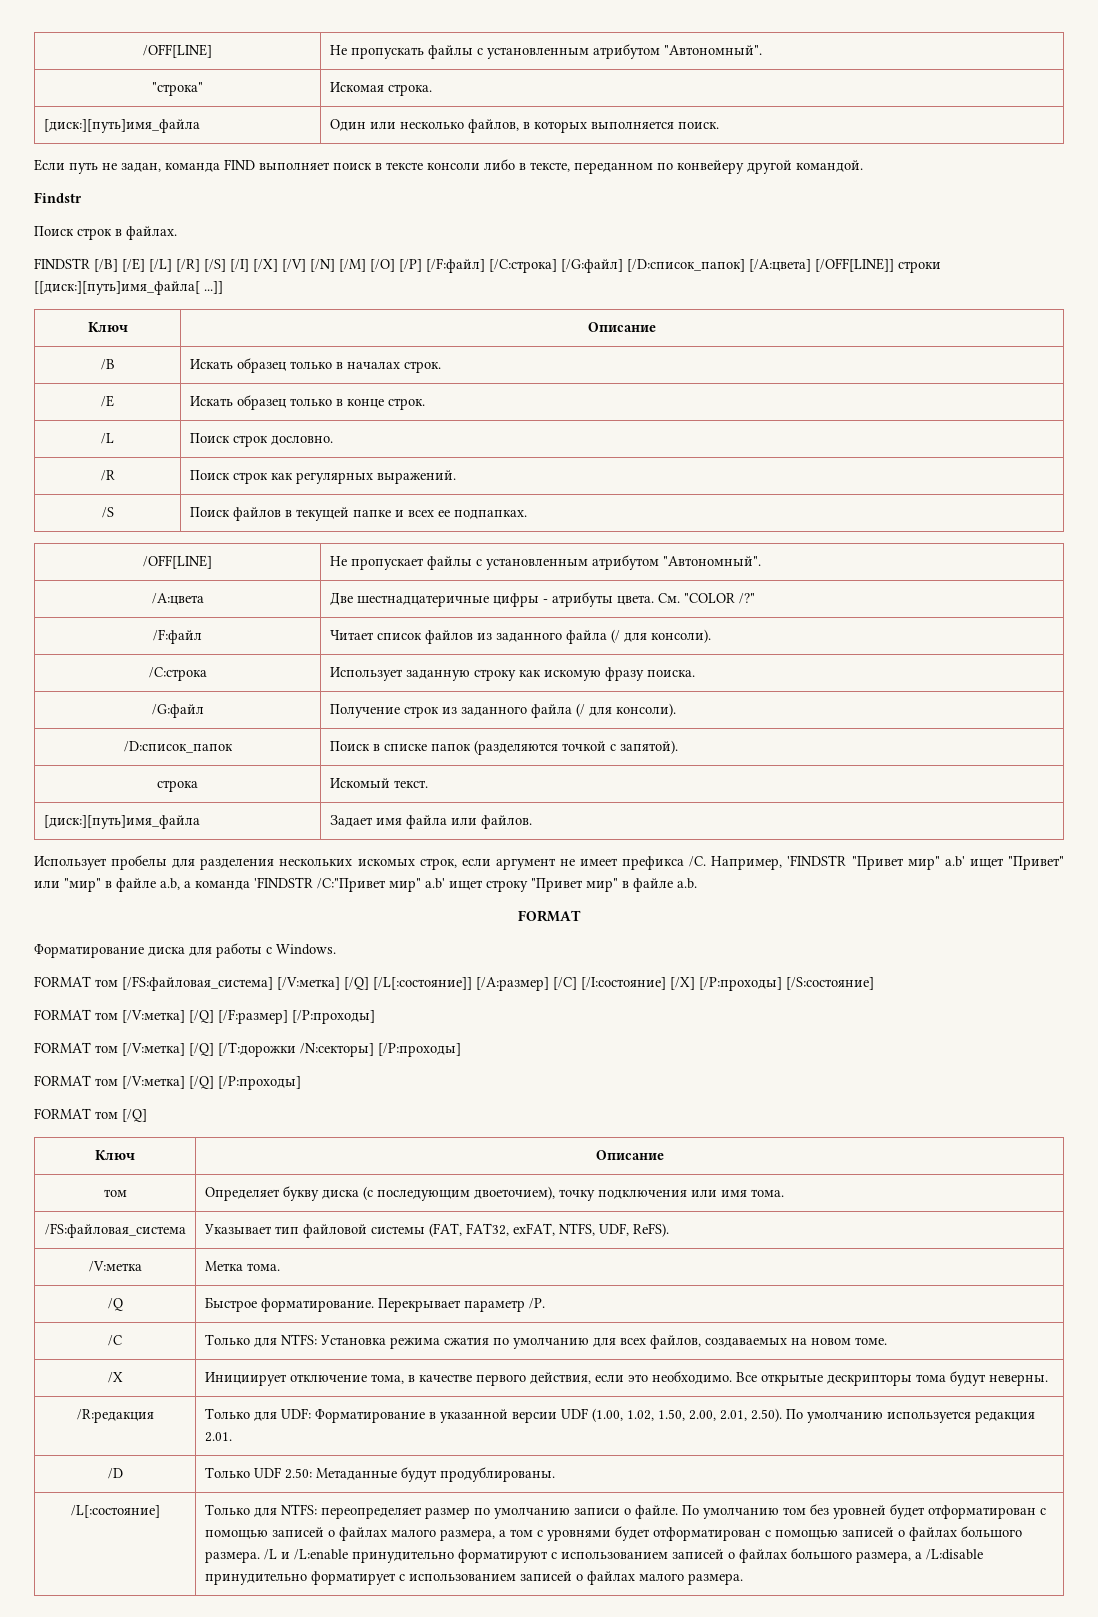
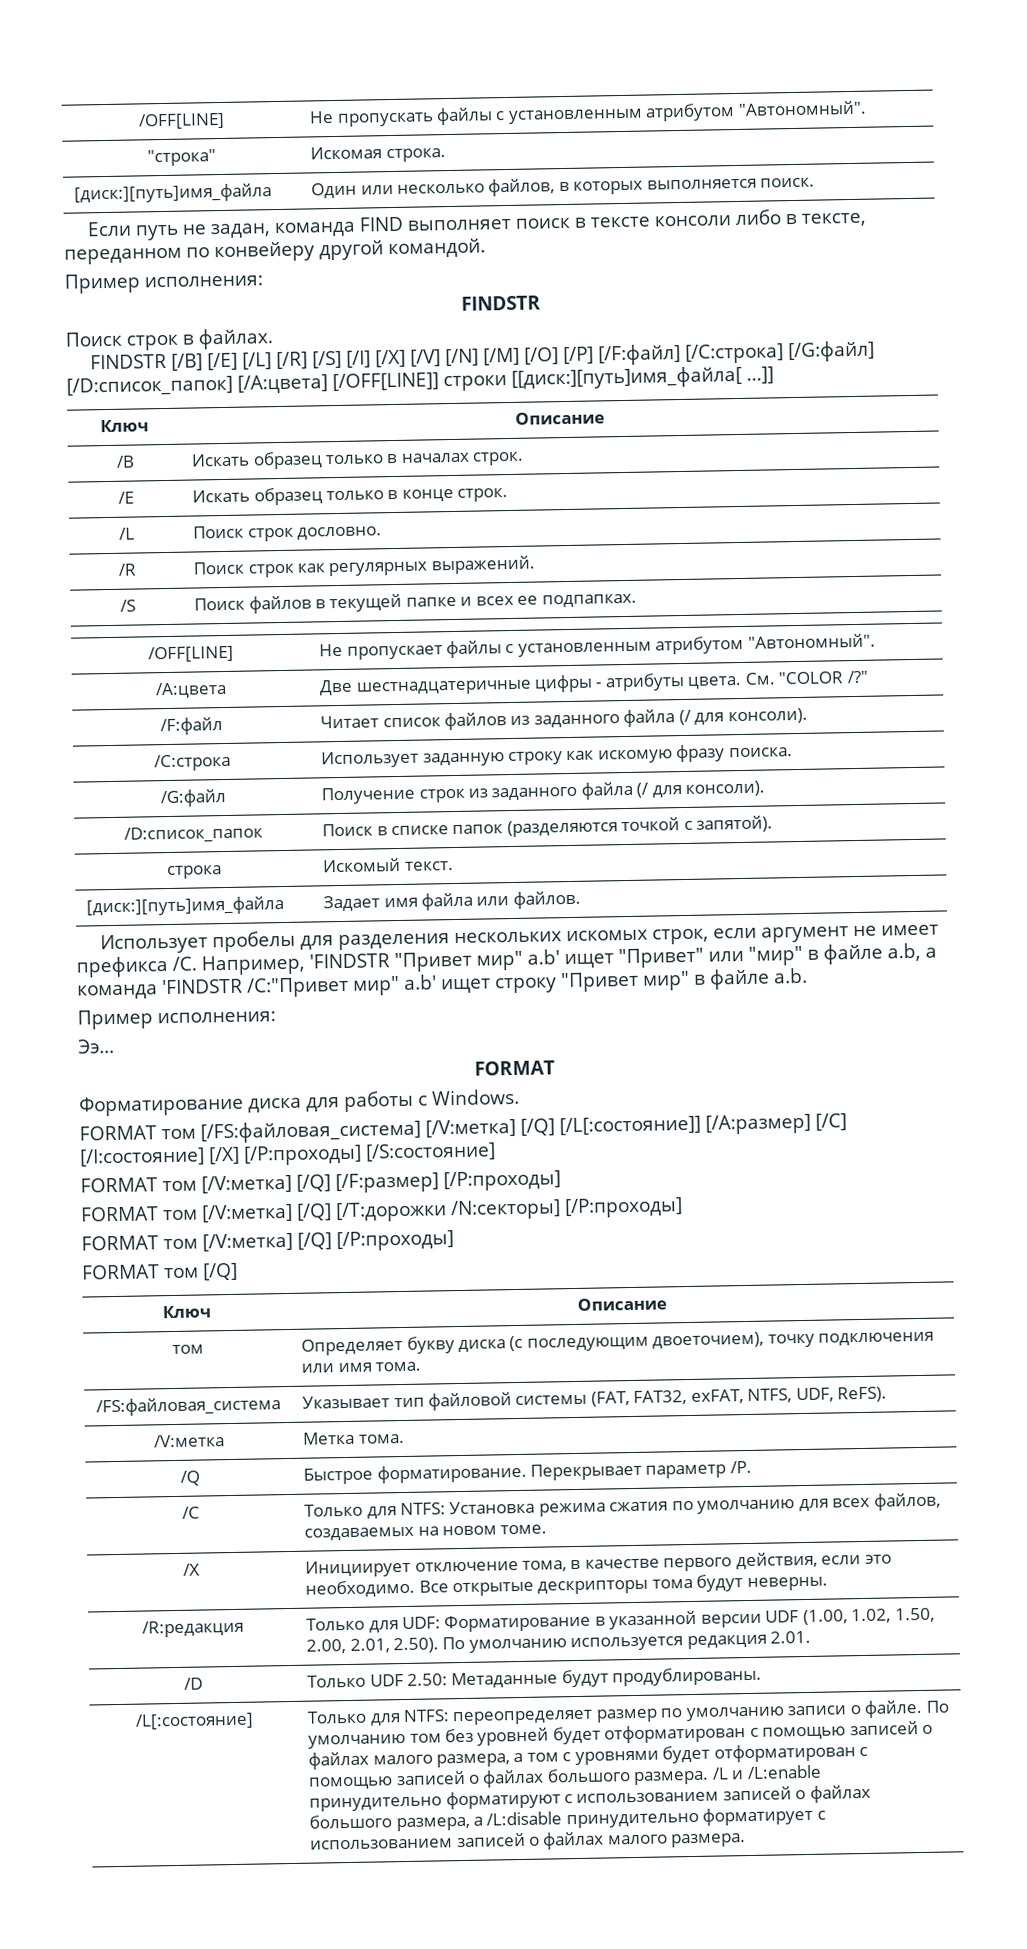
  Если путь не задан, команда FIND выполняет поиск в тексте консоли либо в тексте, переданном по конвейеру другой командой.
- Findstr
+ Пример исполнения:
+ FINDSTR
  Например, 'FINDSTR "Привет мир" a.b' ищет "Привет" или "мир" в файле a.b, а команда 'FINDSTR /C:"Привет мир" a.b' ищет строку "Привет мир" в файле a.b.
+ Пример исполнения:
+ Ээ…

